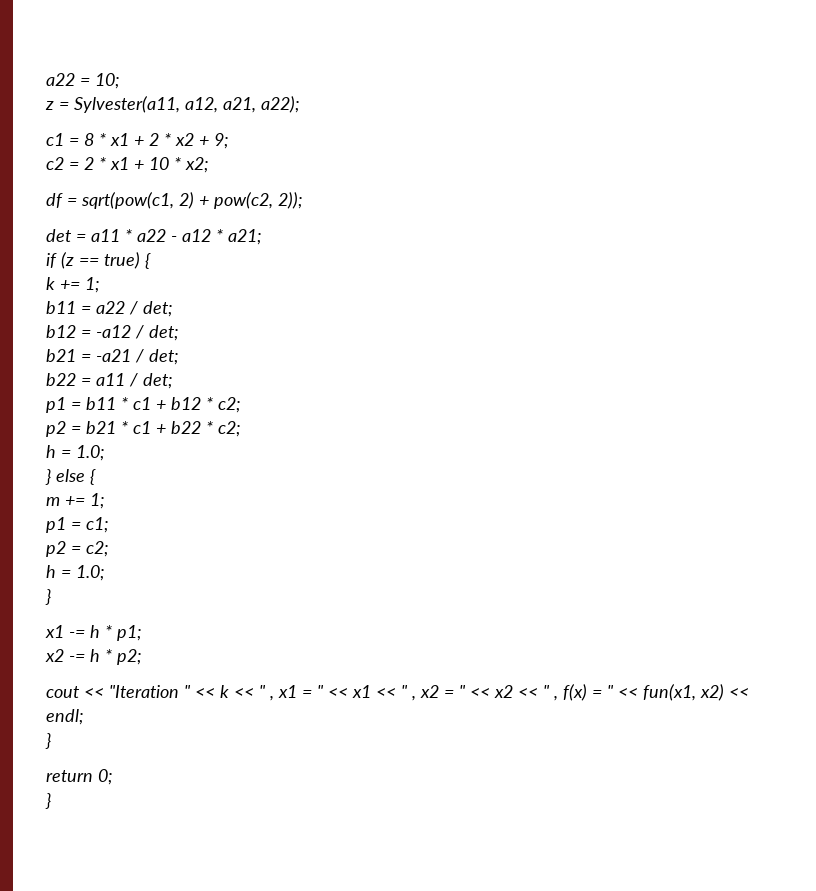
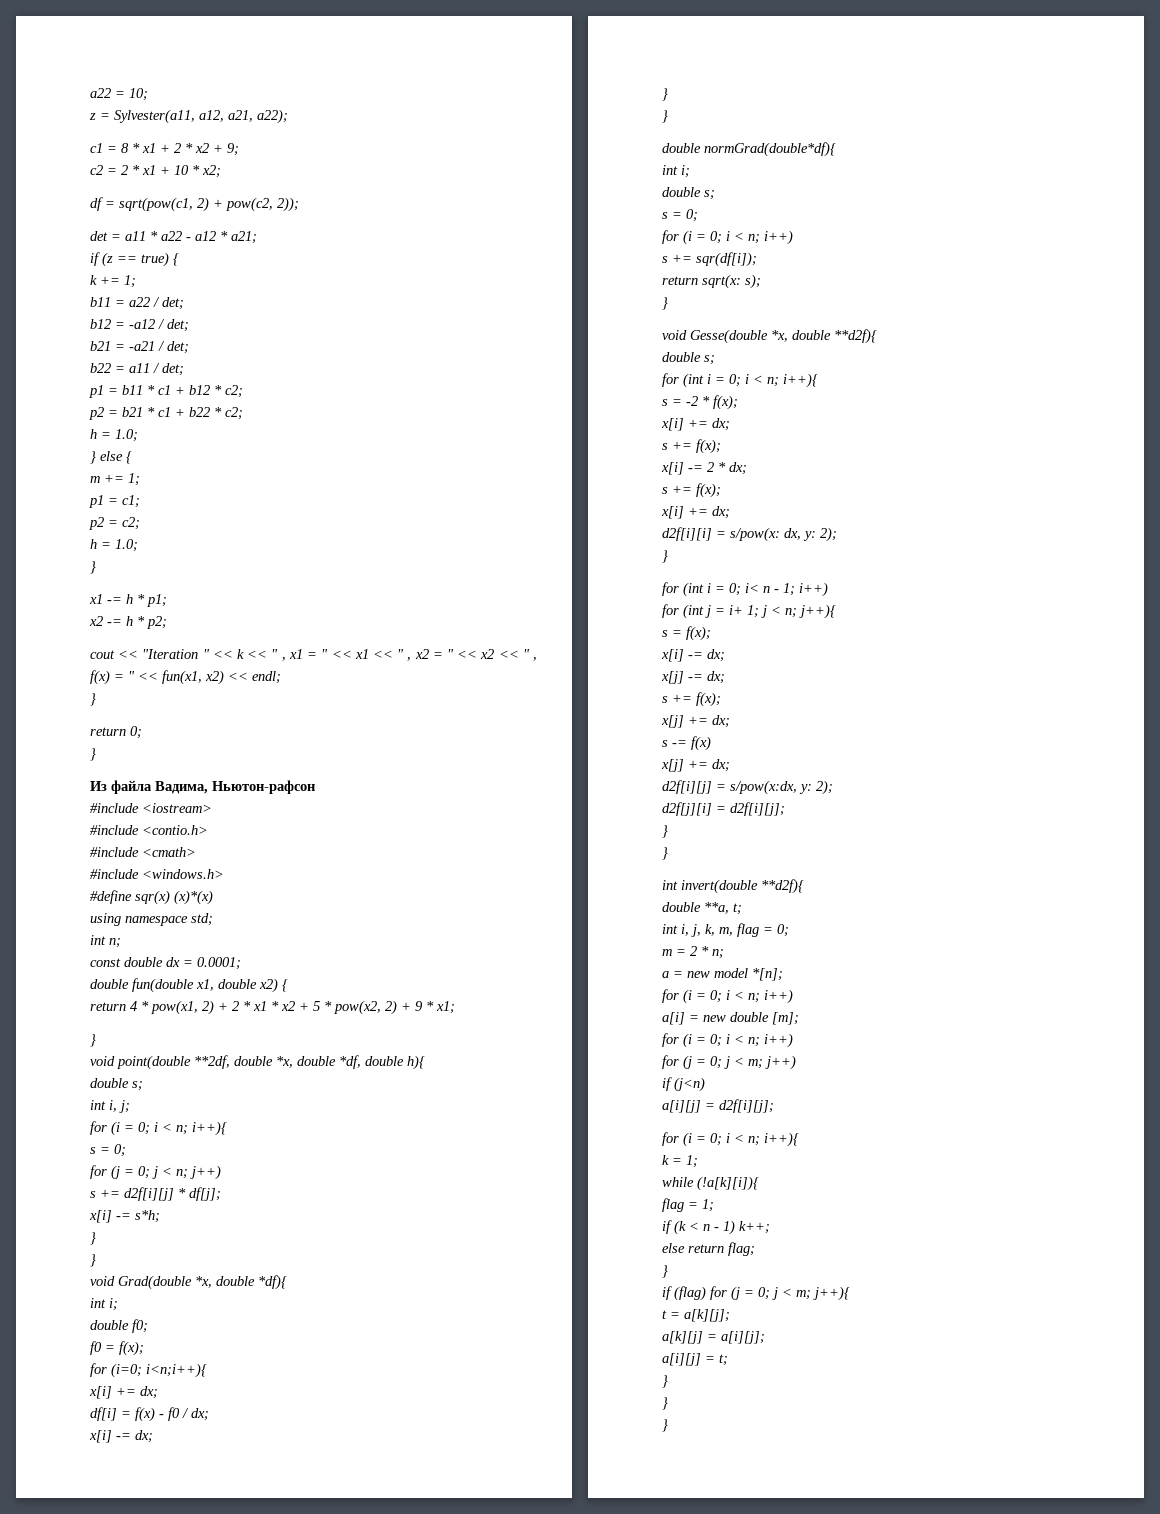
+ Из файла Вадима, Ньютон-рафсон
+ #include <iostream>
+ #include <contio.h>
+ #include <cmath>
+ #include <windows.h>
+ #define sqr(x) (x)*(x)
+ using namespace std;
+ int n;
+ const double dx = 0.0001;
+ double fun(double x1, double x2) {
+ return 4 * pow(x1, 2) + 2 * x1 * x2 + 5 * pow(x2, 2) + 9 * x1;
+ }
+ void point(double **2df, double *x, double *df, double h){
+ double s;
+ int i, j;
+ for (i = 0; i < n; i++){
+ s = 0;
+ for (j = 0; j < n; j++)
+ s += d2f[i][j] * df[j];
+ x[i] -= s*h;
+ }
+ }
+ void Grad(double *x, double *df){
+ int i;
+ double f0;
+ f0 = f(x);
+ for (i=0; i<n;i++){
+ x[i] += dx;
+ df[i] = f(x) - f0 / dx;
+ x[i] -= dx;
+ }
+ }
+ double normGrad(double*df){
+ int i;
+ double s;
+ s = 0;
+ for (i = 0; i < n; i++)
+ s += sqr(df[i]);
+ return sqrt(x: s);
+ }
+ void Gesse(double *x, double **d2f){
+ double s;
+ for (int i = 0; i < n; i++){
+ s = -2 * f(x);
+ x[i] += dx;
+ s += f(x);
+ x[i] -= 2 * dx;
+ s += f(x);
+ x[i] += dx;
+ d2f[i][i] = s/pow(x: dx, y: 2);
+ }
+ for (int i = 0; i< n - 1; i++)
+ for (int j = i+ 1; j < n; j++){
+ s = f(x);
+ x[i] -= dx;
+ x[j] -= dx;
+ s += f(x);
+ x[j] += dx;
+ s -= f(x)
+ x[j] += dx;
+ d2f[i][j] = s/pow(x:dx, y: 2);
+ d2f[j][i] = d2f[i][j];
+ }
+ }
+ int invert(double **d2f){
+ double **a, t;
+ int i, j, k, m, flag = 0;
+ m = 2 * n;
+ a = new model *[n];
+ for (i = 0; i < n; i++)
+ a[i] = new double [m];
+ for (i = 0; i < n; i++)
+ for (j = 0; j < m; j++)
+ if (j<n)
+ a[i][j] = d2f[i][j];
+ for (i = 0; i < n; i++){
+ k = 1;
+ while (!a[k][i]){
+ flag = 1;
+ if (k < n - 1) k++;
+ else return flag;
+ }
+ if (flag) for (j = 0; j < m; j++){
+ t = a[k][j];
+ a[k][j] = a[i][j];
+ a[i][j] = t;
+ }
+ }
+ }

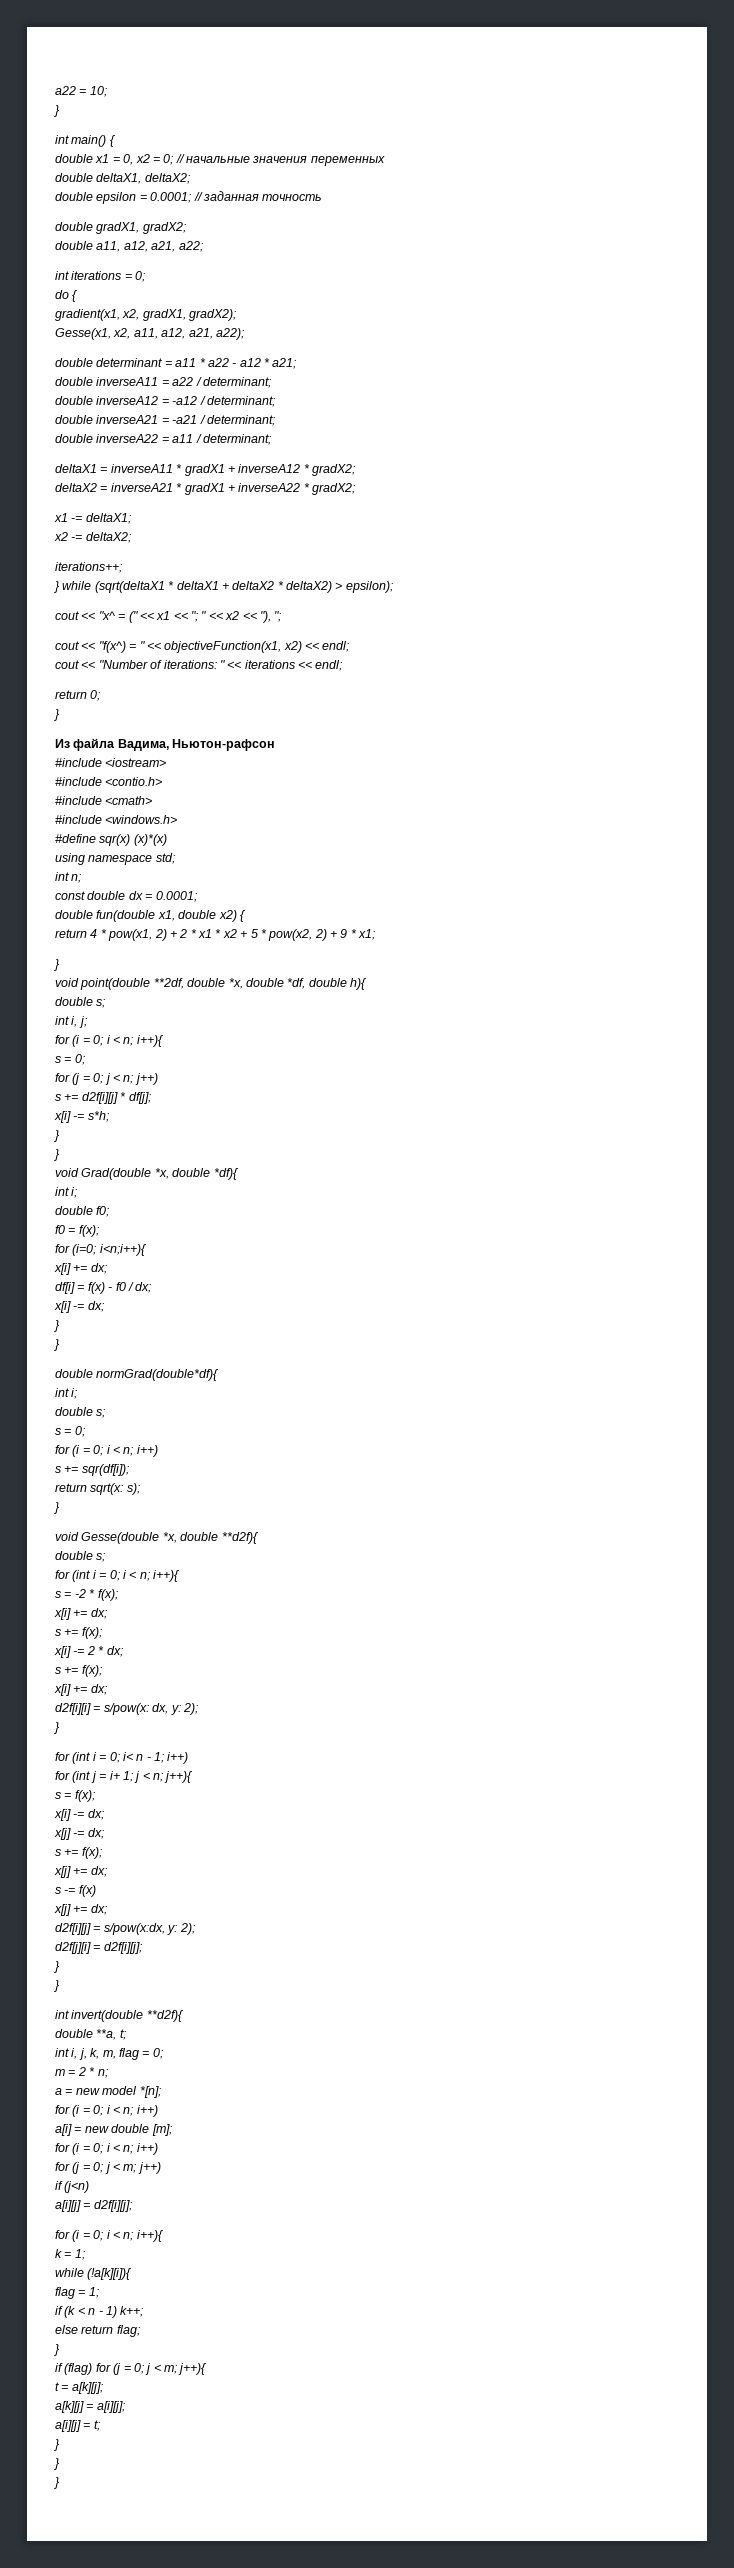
  a22 = 10;
- z = Sylvester(a11, a12, a21, a22);
- c1 = 8 * x1 + 2 * x2 + 9;
- c2 = 2 * x1 + 10 * x2;
- df = sqrt(pow(c1, 2) + pow(c2, 2));
- det = a11 * a22 - a12 * a21;
+ }
+ int main() {
+ double x1 = 0, x2 = 0; // начальные значения переменных
+ double deltaX1, deltaX2;
+ double epsilon = 0.0001; // заданная точность
+ double gradX1, gradX2;
+ double a11, a12, a21, a22;
+ int iterations = 0;
+ do {
+ gradient(x1, x2, gradX1, gradX2);
+ Gesse(x1, x2, a11, a12, a21, a22);
+ double determinant = a11 * a22 - a12 * a21;
- if (z == true) {
- k += 1;
- b11 = a22 / det;
- b12 = -a12 / det;
- b21 = -a21 / det;
- b22 = a11 / det;
- p1 = b11 * c1 + b12 * c2;
- p2 = b21 * c1 + b22 * c2;
- h = 1.0;
- } else {
- m += 1;
- p1 = c1;
- p2 = c2;
- h = 1.0;
- }
+ double inverseA11 = a22 / determinant;
+ double inverseA12 = -a12 / determinant;
+ double inverseA21 = -a21 / determinant;
+ double inverseA22 = a11 / determinant;
+ deltaX1 = inverseA11 * gradX1 + inverseA12 * gradX2;
+ deltaX2 = inverseA21 * gradX1 + inverseA22 * gradX2;
- x1 -= h * p1;
+ x1 -= deltaX1;
- x2 -= h * p2;
- cout << "Iteration " << k << " , x1 = " << x1 << " , x2 = " << x2 << " , f(x) = " << fun(x1, x2) << endl;
- }
+ x2 -= deltaX2;
+ iterations++;
+ } while (sqrt(deltaX1 * deltaX1 + deltaX2 * deltaX2) > epsilon);
+ cout << "x^ = (" << x1 << "; " << x2 << "), ";
+ cout << "f(x^) = " << objectiveFunction(x1, x2) << endl;
+ cout << "Number of iterations: " << iterations << endl;

